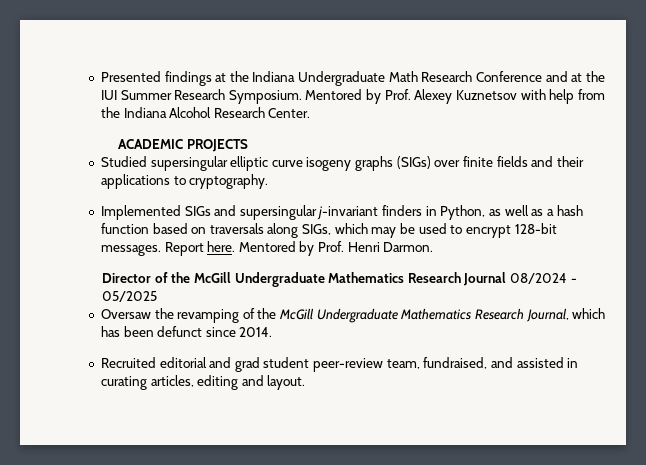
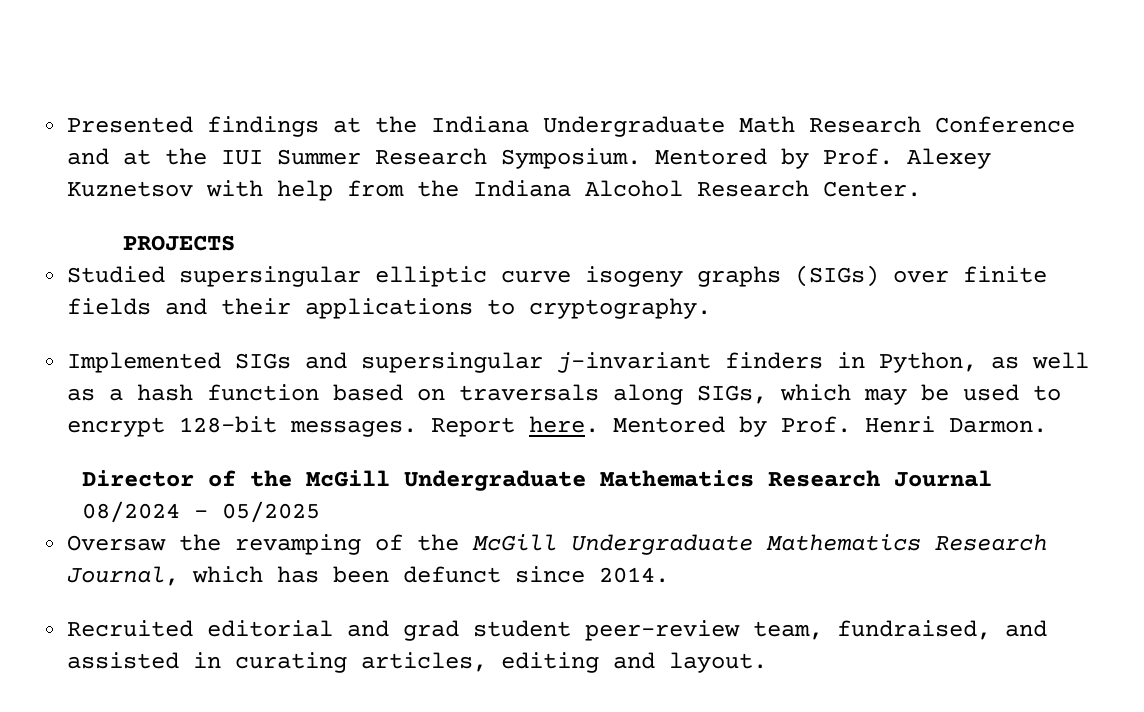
- ACADEMIC PROJECTS
+ PROJECTS

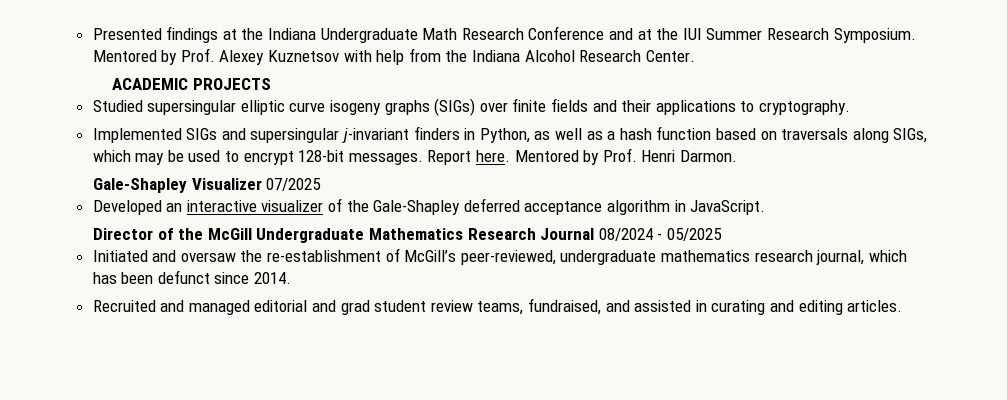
- PROJECTS
+ ACADEMIC PROJECTS
+ Gale-Shapley Visualizer 07/2025
+ Developed an interactive visualizer of the Gale-Shapley deferred acceptance algorithm in JavaScript.
- Oversaw the revamping of the McGill Undergraduate Mathematics Research Journal, which has been defunct since 2014.
+ Initiated and oversaw the re-establishment of McGill’s peer-reviewed, undergraduate mathematics research journal, which has been defunct since 2014.
- Recruited editorial and grad student peer-review team, fundraised, and assisted in curating articles, editing and layout.
+ Recruited and managed editorial and grad student review teams, fundraised, and assisted in curating and editing articles.

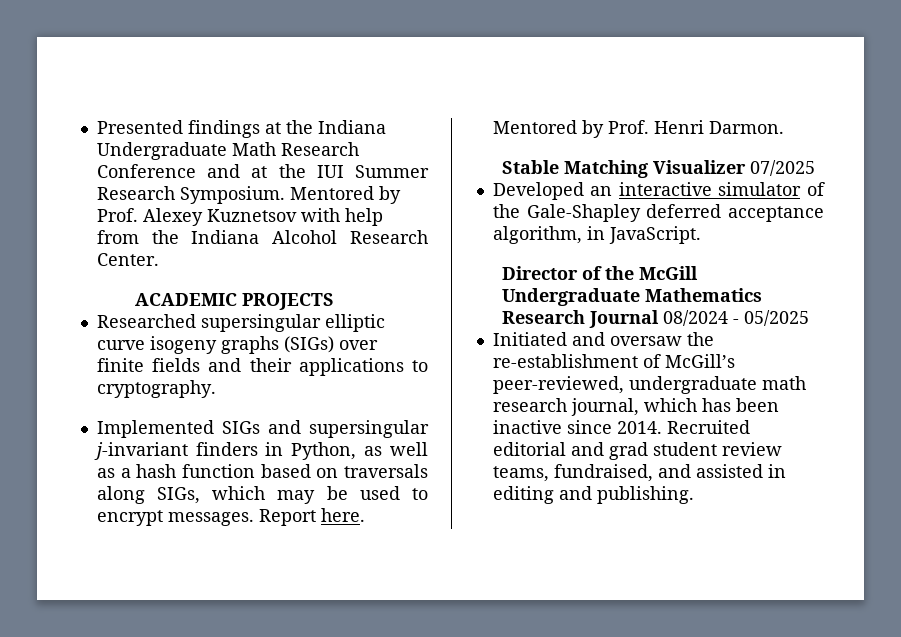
- Studied supersingular elliptic curve isogeny graphs (SIGs) over finite fields and their applications to cryptography.
+ Researched supersingular elliptic curve isogeny graphs (SIGs) over finite fields and their applications to cryptography.
- Implemented SIGs and supersingular j-invariant finders in Python, as well as a hash function based on traversals along SIGs, which may be used to encrypt 128-bit messages.
+ Implemented SIGs and supersingular j-invariant finders in Python, as well as a hash function based on traversals along SIGs, which may be used to encrypt messages.
- Gale-Shapley Visualizer 07/2025
+ Stable Matching Visualizer 07/2025
- Developed an interactive visualizer of the Gale-Shapley deferred acceptance algorithm in JavaScript.
+ Developed an interactive simulator of the Gale-Shapley deferred acceptance algorithm, in JavaScript.
- Initiated and oversaw the re-establishment of McGill’s peer-reviewed, undergraduate mathematics research journal, which has been defunct since 2014.
- Recruited and managed editorial and grad student review teams, fundraised, and assisted in curating and editing articles.
+ Initiated and oversaw the re-establishment of McGill’s peer-reviewed, undergraduate math research journal, which has been inactive since 2014. Recruited editorial and grad student review teams, fundraised, and assisted in editing and publishing.

